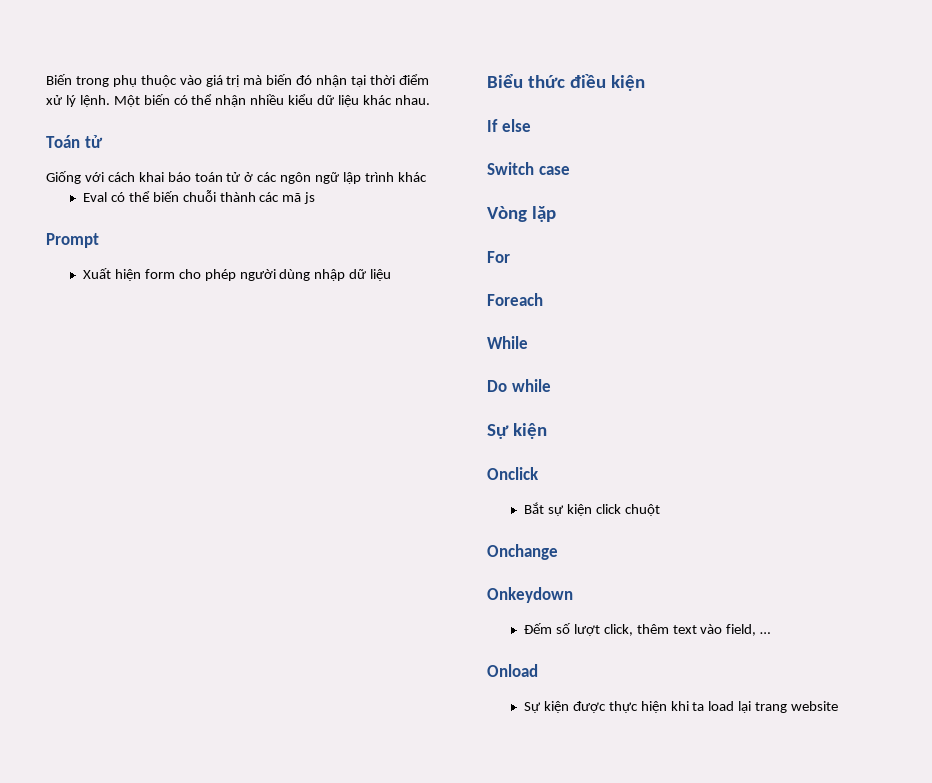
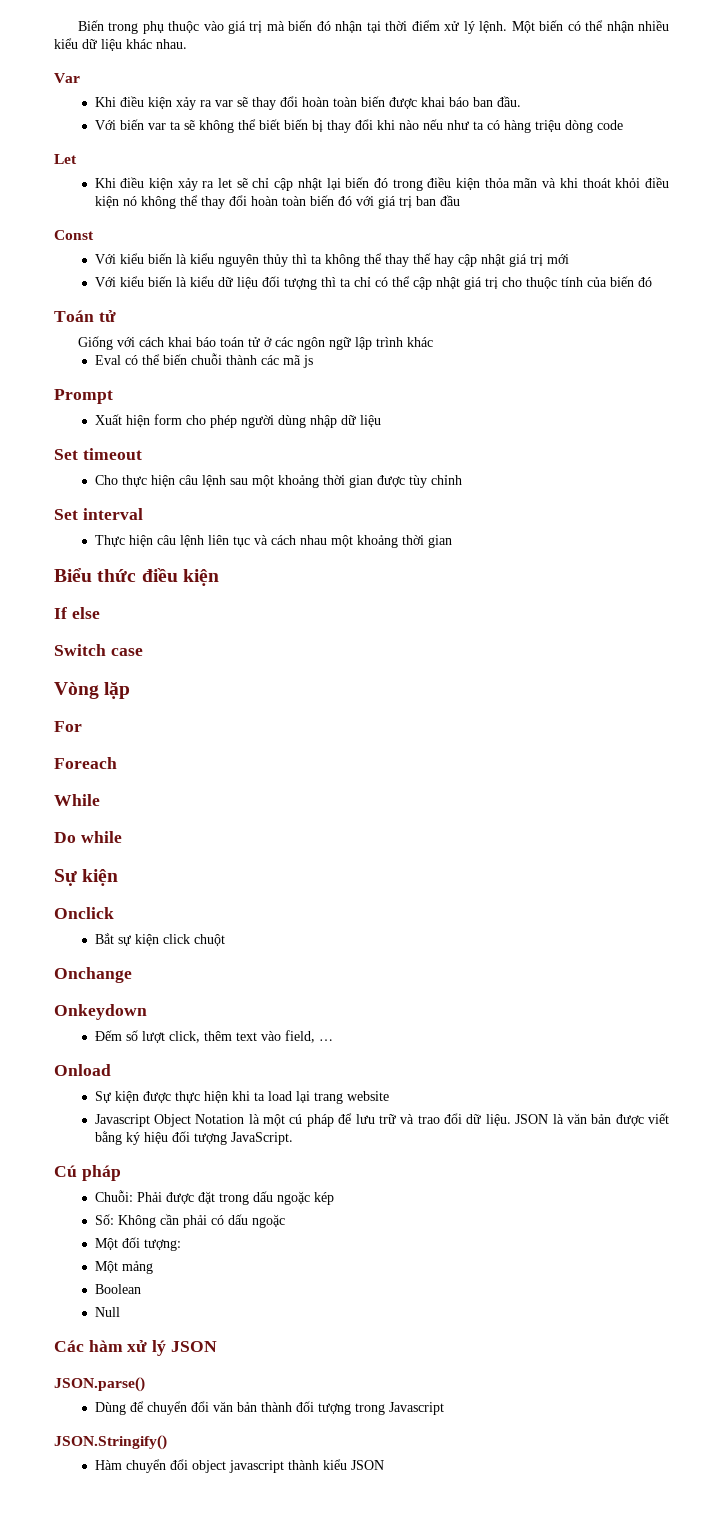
+ Var
+ Khi điều kiện xảy ra var sẽ thay đổi hoàn toàn biến được khai báo ban đầu.
+ Với biến var ta sẽ không thể biết biến bị thay đổi khi nào nếu như ta có hàng triệu dòng code
+ Let
+ Khi điều kiện xảy ra let sẽ chỉ cập nhật lại biến đó trong điều kiện thỏa mãn và khi thoát khỏi điều kiện nó không thể thay đổi hoàn toàn biến đó với giá trị ban đầu
+ Const
+ Với kiểu biến là kiểu nguyên thủy thì ta không thể thay thế hay cập nhật giá trị mới
+ Với kiểu biến là kiểu dữ liệu đối tượng thì ta chỉ có thể cập nhật giá trị cho thuộc tính của biến đó
+ Set timeout
+ Cho thực hiện câu lệnh sau một khoảng thời gian được tùy chỉnh
+ Set interval
+ Thực hiện câu lệnh liên tục và cách nhau một khoảng thời gian
+ Javascript Object Notation là một cú pháp để lưu trữ và trao đổi dữ liệu. JSON là văn bản được viết bằng ký hiệu đối tượng JavaScript.
+ Cú pháp
+ Chuỗi: Phải được đặt trong dấu ngoặc kép
+ Số: Không cần phải có dấu ngoặc
+ Một đối tượng:
+ Một mảng
+ Boolean
+ Null
+ Các hàm xử lý JSON
+ JSON.parse()
+ Dùng để chuyển đổi văn bản thành đối tượng trong Javascript
+ JSON.Stringify()
+ Hàm chuyển đổi object javascript thành kiểu JSON

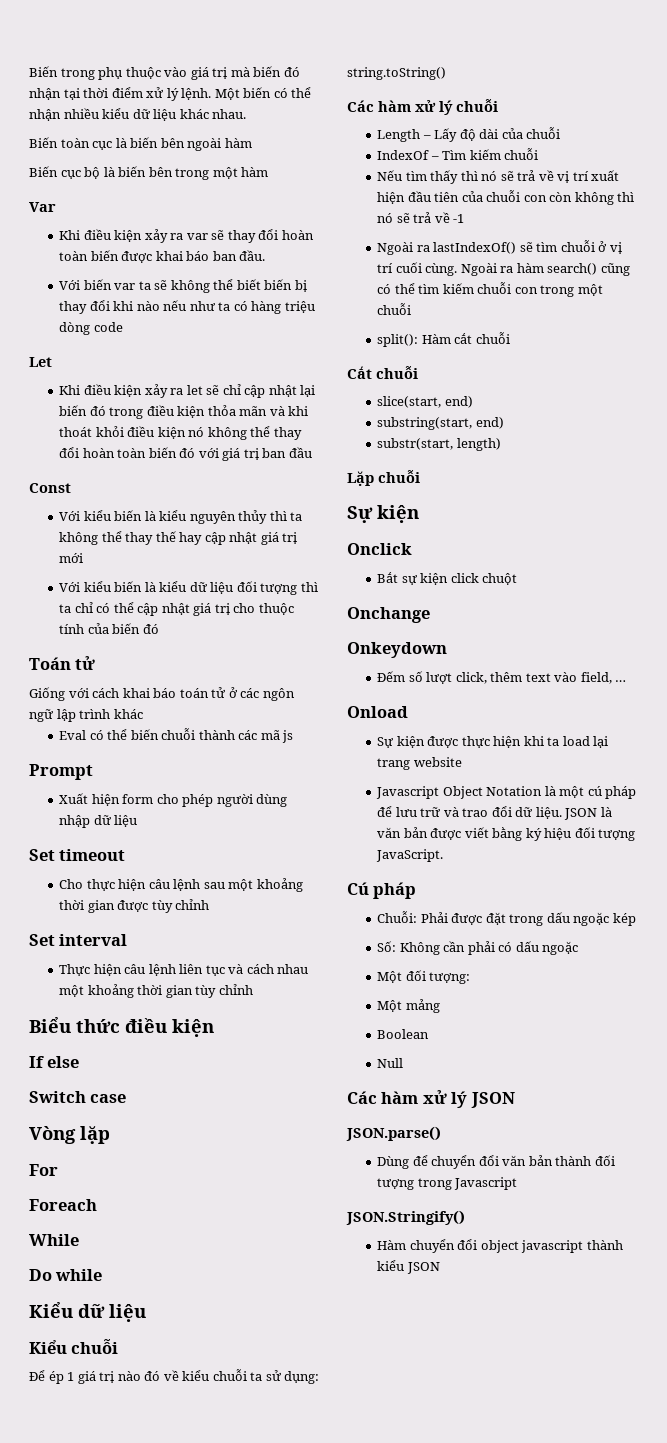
+ Biến toàn cục là biến bên ngoài hàm
+ Biến cục bộ là biến bên trong một hàm
- Thực hiện câu lệnh liên tục và cách nhau một khoảng thời gian
+ Thực hiện câu lệnh liên tục và cách nhau một khoảng thời gian tùy chỉnh
+ Kiểu dữ liệu
+ Kiểu chuỗi
+ Để ép 1 giá trị nào đó về kiểu chuỗi ta sử dụng: string.toString()
+ Các hàm xử lý chuỗi
+ Length – Lấy độ dài của chuỗi
+ IndexOf – Tìm kiếm chuỗi
+ Nếu tìm thấy thì nó sẽ trả về vị trí xuất hiện đầu tiên của chuỗi con còn không thì nó sẽ trả về -1
+ Ngoài ra lastIndexOf() sẽ tìm chuỗi ở vị trí cuối cùng. Ngoài ra hàm search() cũng có thể tìm kiếm chuỗi con trong một chuỗi
+ split(): Hàm cắt chuỗi
+ Cắt chuỗi
+ slice(start, end)
+ substring(start, end)
+ substr(start, length)
+ Lặp chuỗi

